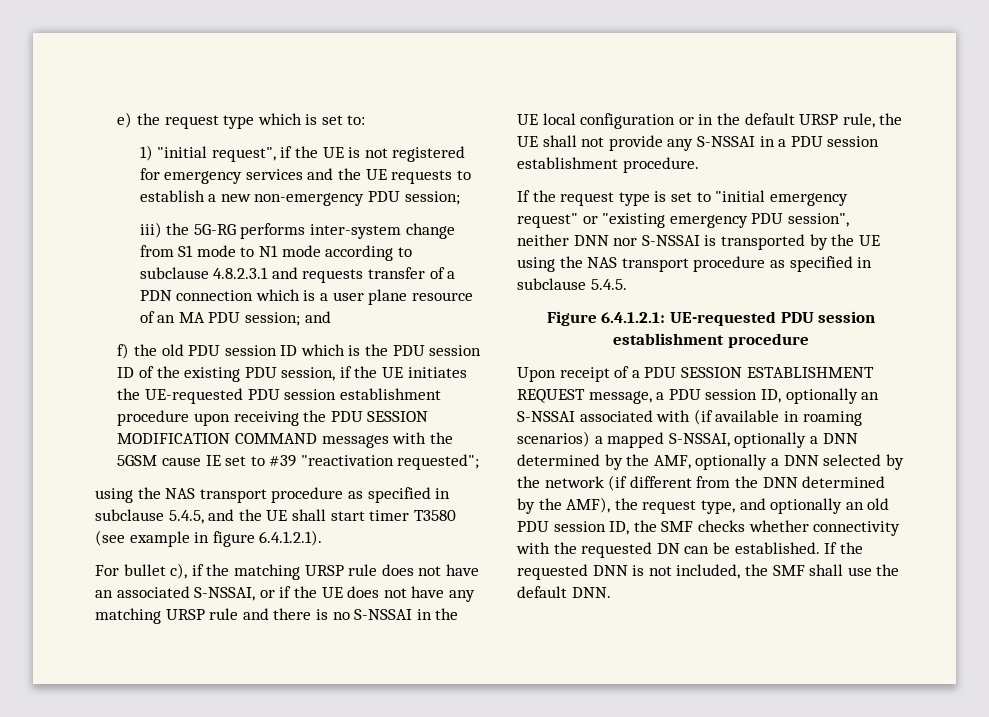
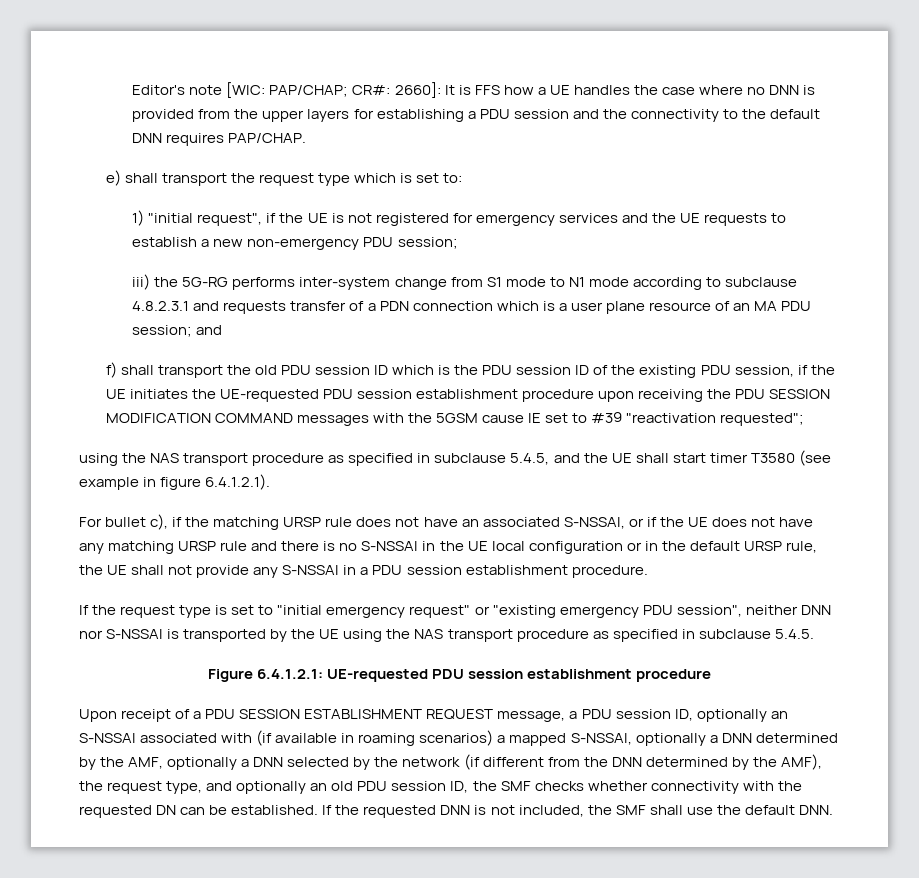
- e) the request type which is set to:
+ Editor's note [WIC: PAP/CHAP; CR#: 2660]: It is FFS how a UE handles the case where no DNN is provided from the upper layers for establishing a PDU session and the connectivity to the default DNN requires PAP/CHAP.
+ e) shall transport the request type which is set to:
- f) the old PDU session ID which is the PDU session ID of the existing PDU session, if the UE initiates the UE-requested PDU session establishment procedure upon receiving the PDU SESSION MODIFICATION COMMAND messages with the 5GSM cause IE set to #39 "reactivation requested";
+ f) shall transport the old PDU session ID which is the PDU session ID of the existing PDU session, if the UE initiates the UE-requested PDU session establishment procedure upon receiving the PDU SESSION MODIFICATION COMMAND messages with the 5GSM cause IE set to #39 "reactivation requested";

